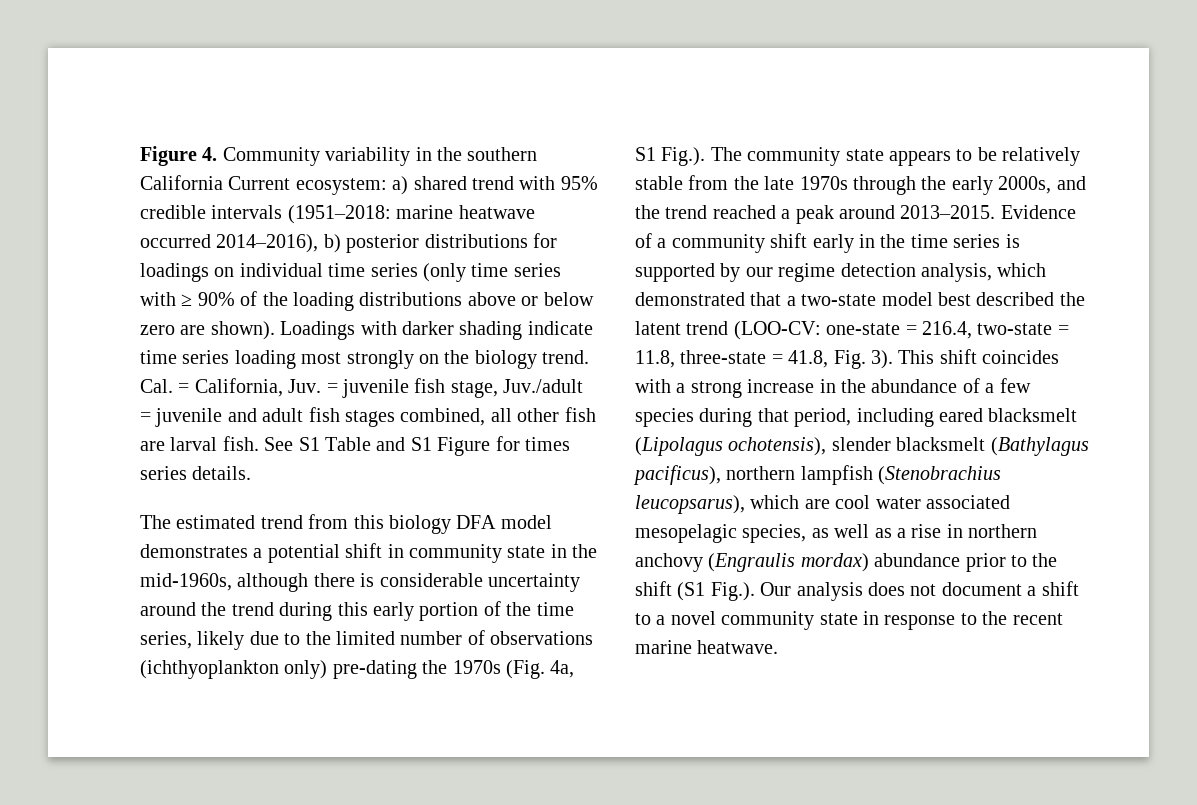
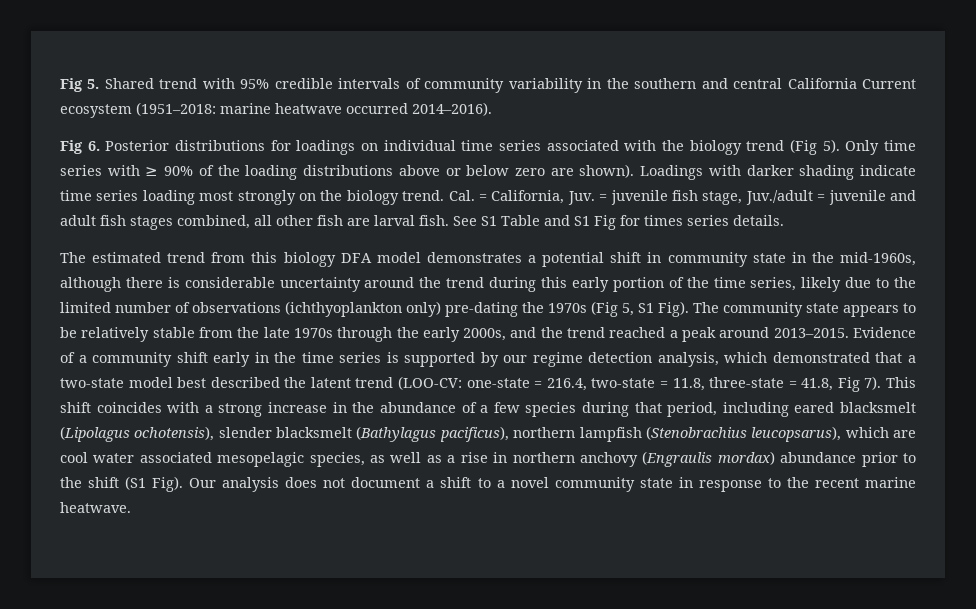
- Figure 4. Community variability in the southern California Current ecosystem: a) shared trend with 95% credible intervals (1951–2018: marine heatwave occurred 2014–2016), b) posterior distributions for loadings on individual time series (only time series with ≥ 90% of the loading distributions above or below zero are shown).
+ Fig 5. Shared trend with 95% credible intervals of community variability in the southern and central California Current ecosystem (1951–2018: marine heatwave occurred 2014–2016).
+ Fig 6. Posterior distributions for loadings on individual time series associated with the biology trend (Fig 5). Only time series with ≥ 90% of the loading distributions above or below zero are shown).
- See S1 Table and S1 Figure for times series details.
+ See S1 Table and S1 Fig for times series details.
- The estimated trend from this biology DFA model demonstrates a potential shift in community state in the mid-1960s, although there is considerable uncertainty around the trend during this early portion of the time series, likely due to the limited number of observations (ichthyoplankton only) pre-dating the 1970s (Fig. 4a, S1 Fig.). The community state appears to be relatively stable from the late 1970s through the early 2000s, and the trend reached a peak around 2013–2015.
+ The estimated trend from this biology DFA model demonstrates a potential shift in community state in the mid-1960s, although there is considerable uncertainty around the trend during this early portion of the time series, likely due to the limited number of observations (ichthyoplankton only) pre-dating the 1970s (Fig 5, S1 Fig). The community state appears to be relatively stable from the late 1970s through the early 2000s, and the trend reached a peak around 2013–2015.
- Evidence of a community shift early in the time series is supported by our regime detection analysis, which demonstrated that a two-state model best described the latent trend (LOO-CV: one-state = 216.4, two-state = 11.8, three-state = 41.8, Fig. 3).
+ Evidence of a community shift early in the time series is supported by our regime detection analysis, which demonstrated that a two-state model best described the latent trend (LOO-CV: one-state = 216.4, two-state = 11.8, three-state = 41.8, Fig 7).
- This shift coincides with a strong increase in the abundance of a few species during that period, including eared blacksmelt (Lipolagus ochotensis), slender blacksmelt (Bathylagus pacificus), northern lampfish (Stenobrachius leucopsarus), which are cool water associated mesopelagic species, as well as a rise in northern anchovy (Engraulis mordax) abundance prior to the shift (S1 Fig.). Our analysis does not document a shift to a novel community state in response to the recent marine heatwave.
+ This shift coincides with a strong increase in the abundance of a few species during that period, including eared blacksmelt (Lipolagus ochotensis), slender blacksmelt (Bathylagus pacificus), northern lampfish (Stenobrachius leucopsarus), which are cool water associated mesopelagic species, as well as a rise in northern anchovy (Engraulis mordax) abundance prior to the shift (S1 Fig). Our analysis does not document a shift to a novel community state in response to the recent marine heatwave.

